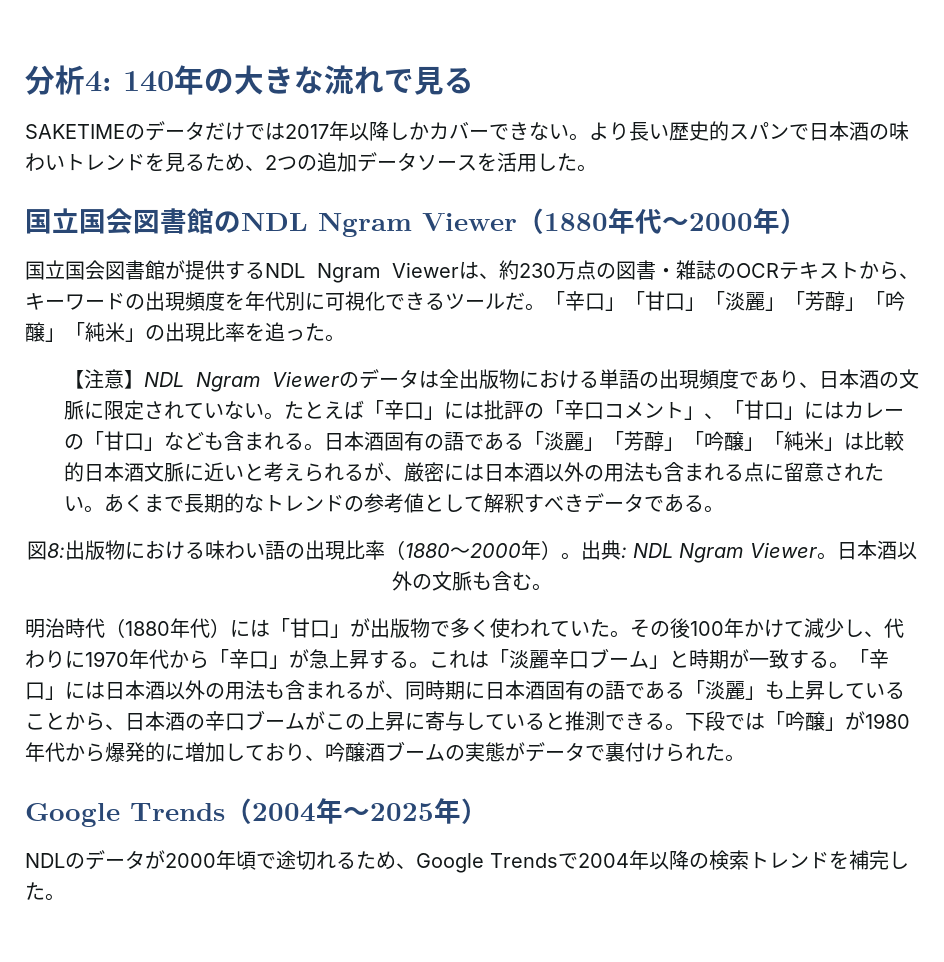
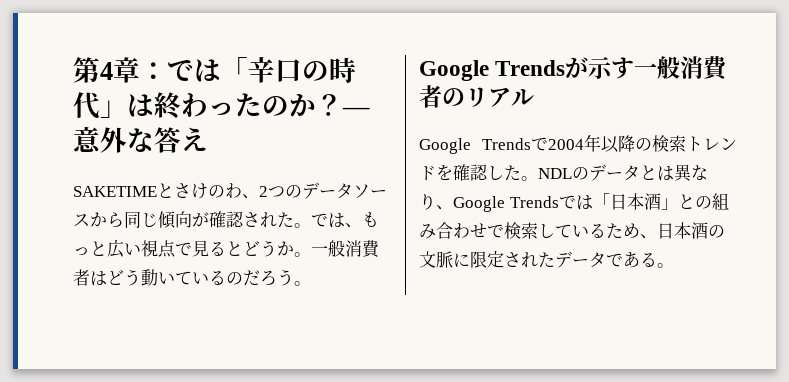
- 分析4: 140年の大きな流れで見る
- SAKETIMEのデータだけでは2017年以降しかカバーできない。より長い歴史的スパンで日本酒の味わいトレンドを見るため、2つの追加データソースを活用した。
- 国立国会図書館のNDL Ngram Viewer（1880年代〜2000年）
- 国立国会図書館が提供するNDL Ngram Viewerは、約230万点の図書・雑誌のOCRテキストから、キーワードの出現頻度を年代別に可視化できるツールだ。「辛口」「甘口」「淡麗」「芳醇」「吟醸」「純米」の出現比率を追った。
- 【注意】NDL Ngram Viewerのデータは全出版物における単語の出現頻度であり、日本酒の文脈に限定されていない。たとえば「辛口」には批評の「辛口コメント」、「甘口」にはカレーの「甘口」なども含まれる。日本酒固有の語である「淡麗」「芳醇」「吟醸」「純米」は比較的日本酒文脈に近いと考えられるが、厳密には日本酒以外の用法も含まれる点に留意されたい。あくまで長期的なトレンドの参考値として解釈すべきデータである。
- 図8:出版物における味わい語の出現比率（1880〜2000年）。出典: NDL Ngram Viewer。日本酒以外の文脈も含む。
- 明治時代（1880年代）には「甘口」が出版物で多く使われていた。その後100年かけて減少し、代わりに1970年代から「辛口」が急上昇する。これは「淡麗辛口ブーム」と時期が一致する。「辛口」には日本酒以外の用法も含まれるが、同時期に日本酒固有の語である「淡麗」も上昇していることから、日本酒の辛口ブームがこの上昇に寄与していると推測できる。下段では「吟醸」が1980年代から爆発的に増加しており、吟醸酒ブームの実態がデータで裏付けられた。
- Google Trends（2004年〜2025年）
- NDLのデータが2000年頃で途切れるため、Google Trendsで2004年以降の検索トレンドを補完した。
+ 第4章：では「辛口の時代」は終わったのか？―意外な答え
+ SAKETIMEとさけのわ、2つのデータソースから同じ傾向が確認された。では、もっと広い視点で見るとどうか。一般消費者はどう動いているのだろう。
+ Google Trendsが示す一般消費者のリアル
+ Google Trendsで2004年以降の検索トレンドを確認した。NDLのデータとは異なり、Google Trendsでは「日本酒」との組み合わせで検索しているため、日本酒の文脈に限定されたデータである。

